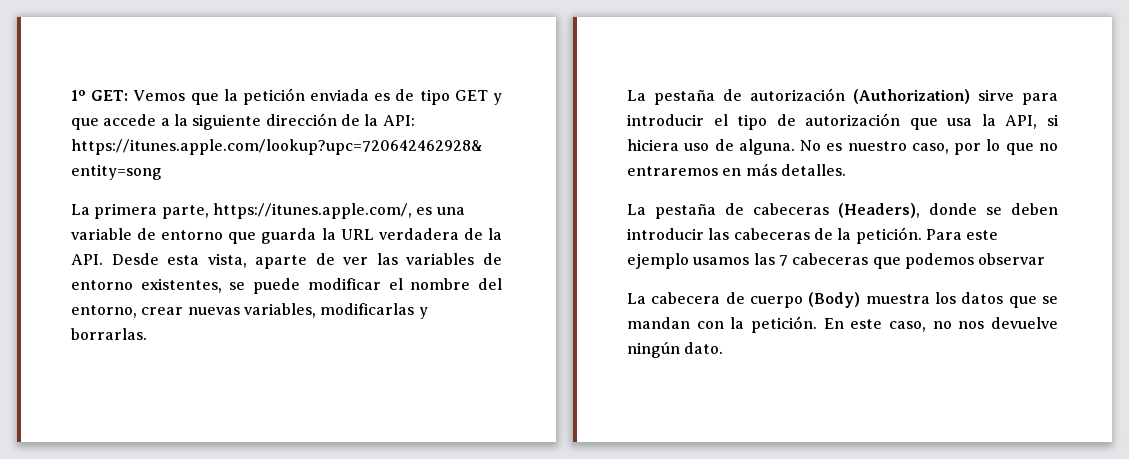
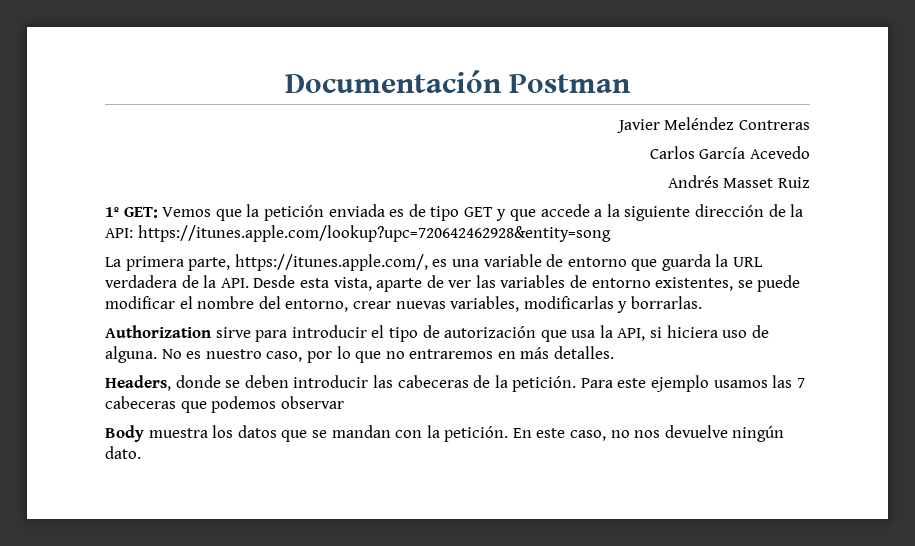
+ Documentación Postman
+ Javier Meléndez Contreras
+ Carlos García Acevedo
+ Andrés Masset Ruiz
- La pestaña de autorización (Authorization) sirve para introducir el tipo de autorización que usa la API, si hiciera uso de alguna.
+ Authorization sirve para introducir el tipo de autorización que usa la API, si hiciera uso de alguna.
- La pestaña de cabeceras (Headers), donde se deben introducir las cabeceras de la petición.
+ Headers, donde se deben introducir las cabeceras de la petición.
- La cabecera de cuerpo (Body) muestra los datos que se mandan con la petición.
+ Body muestra los datos que se mandan con la petición.

